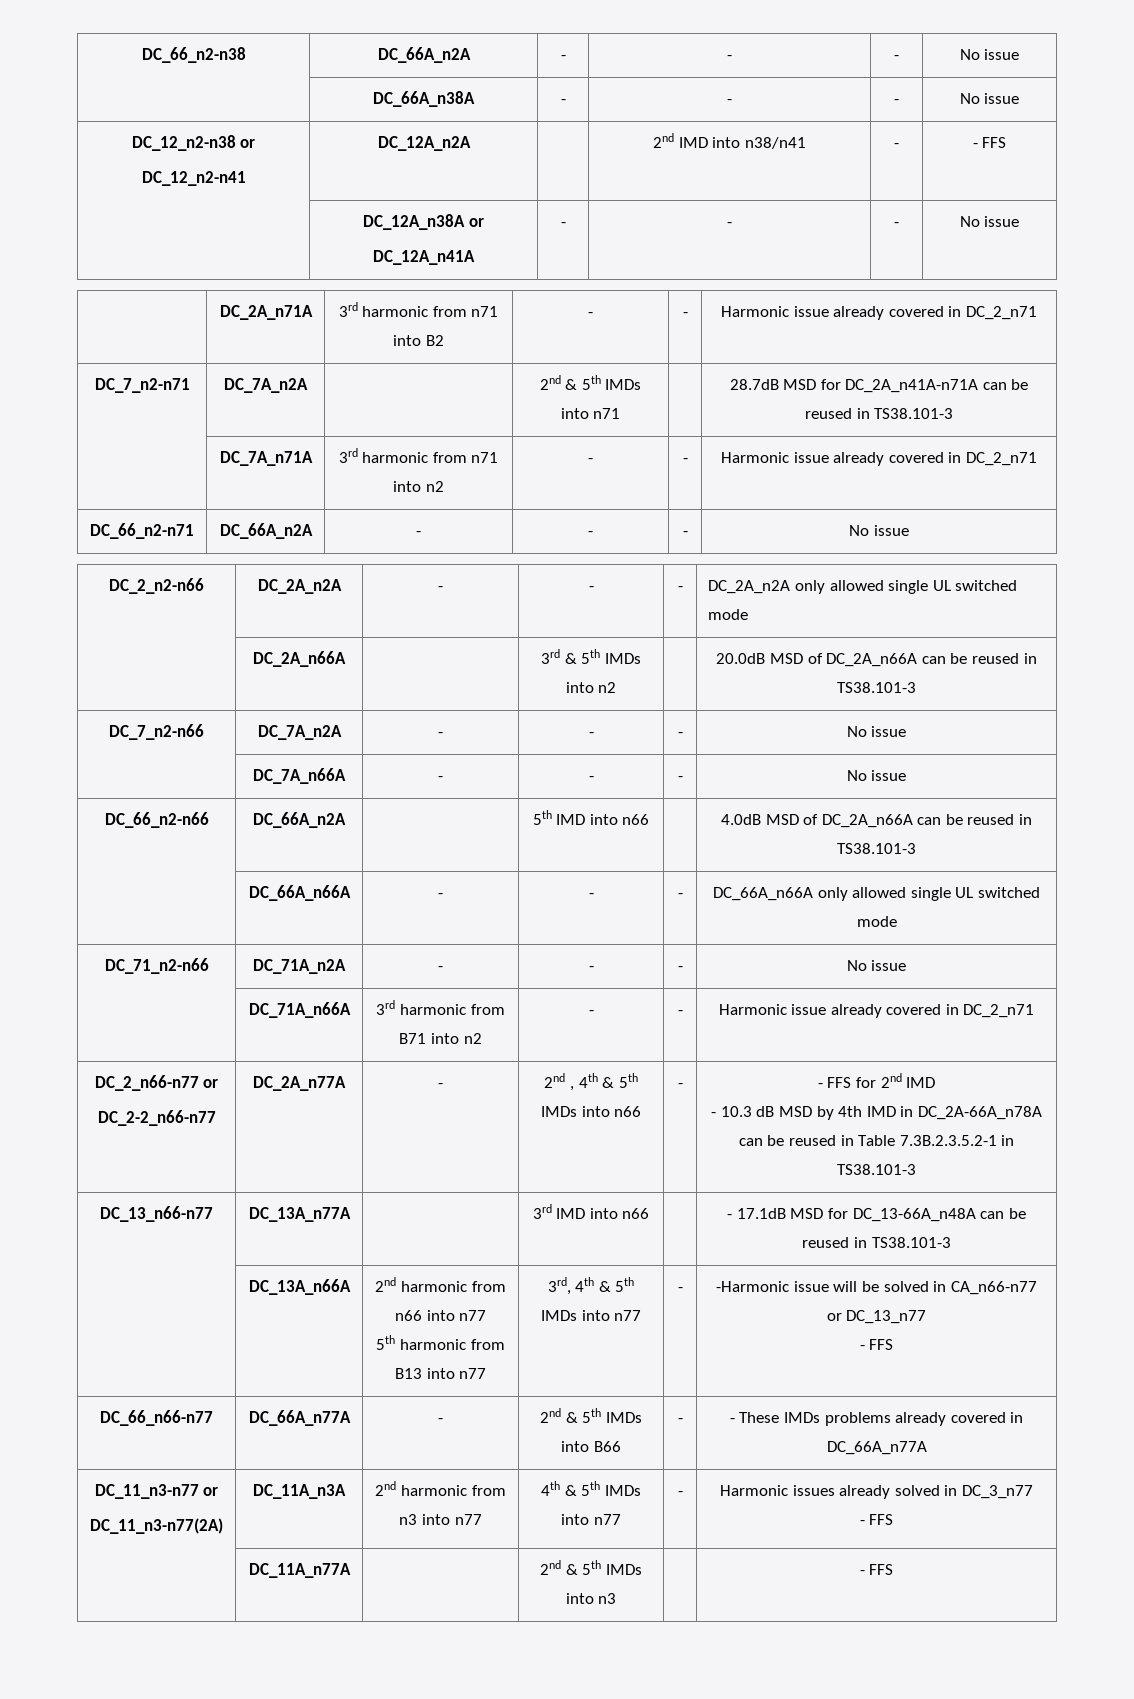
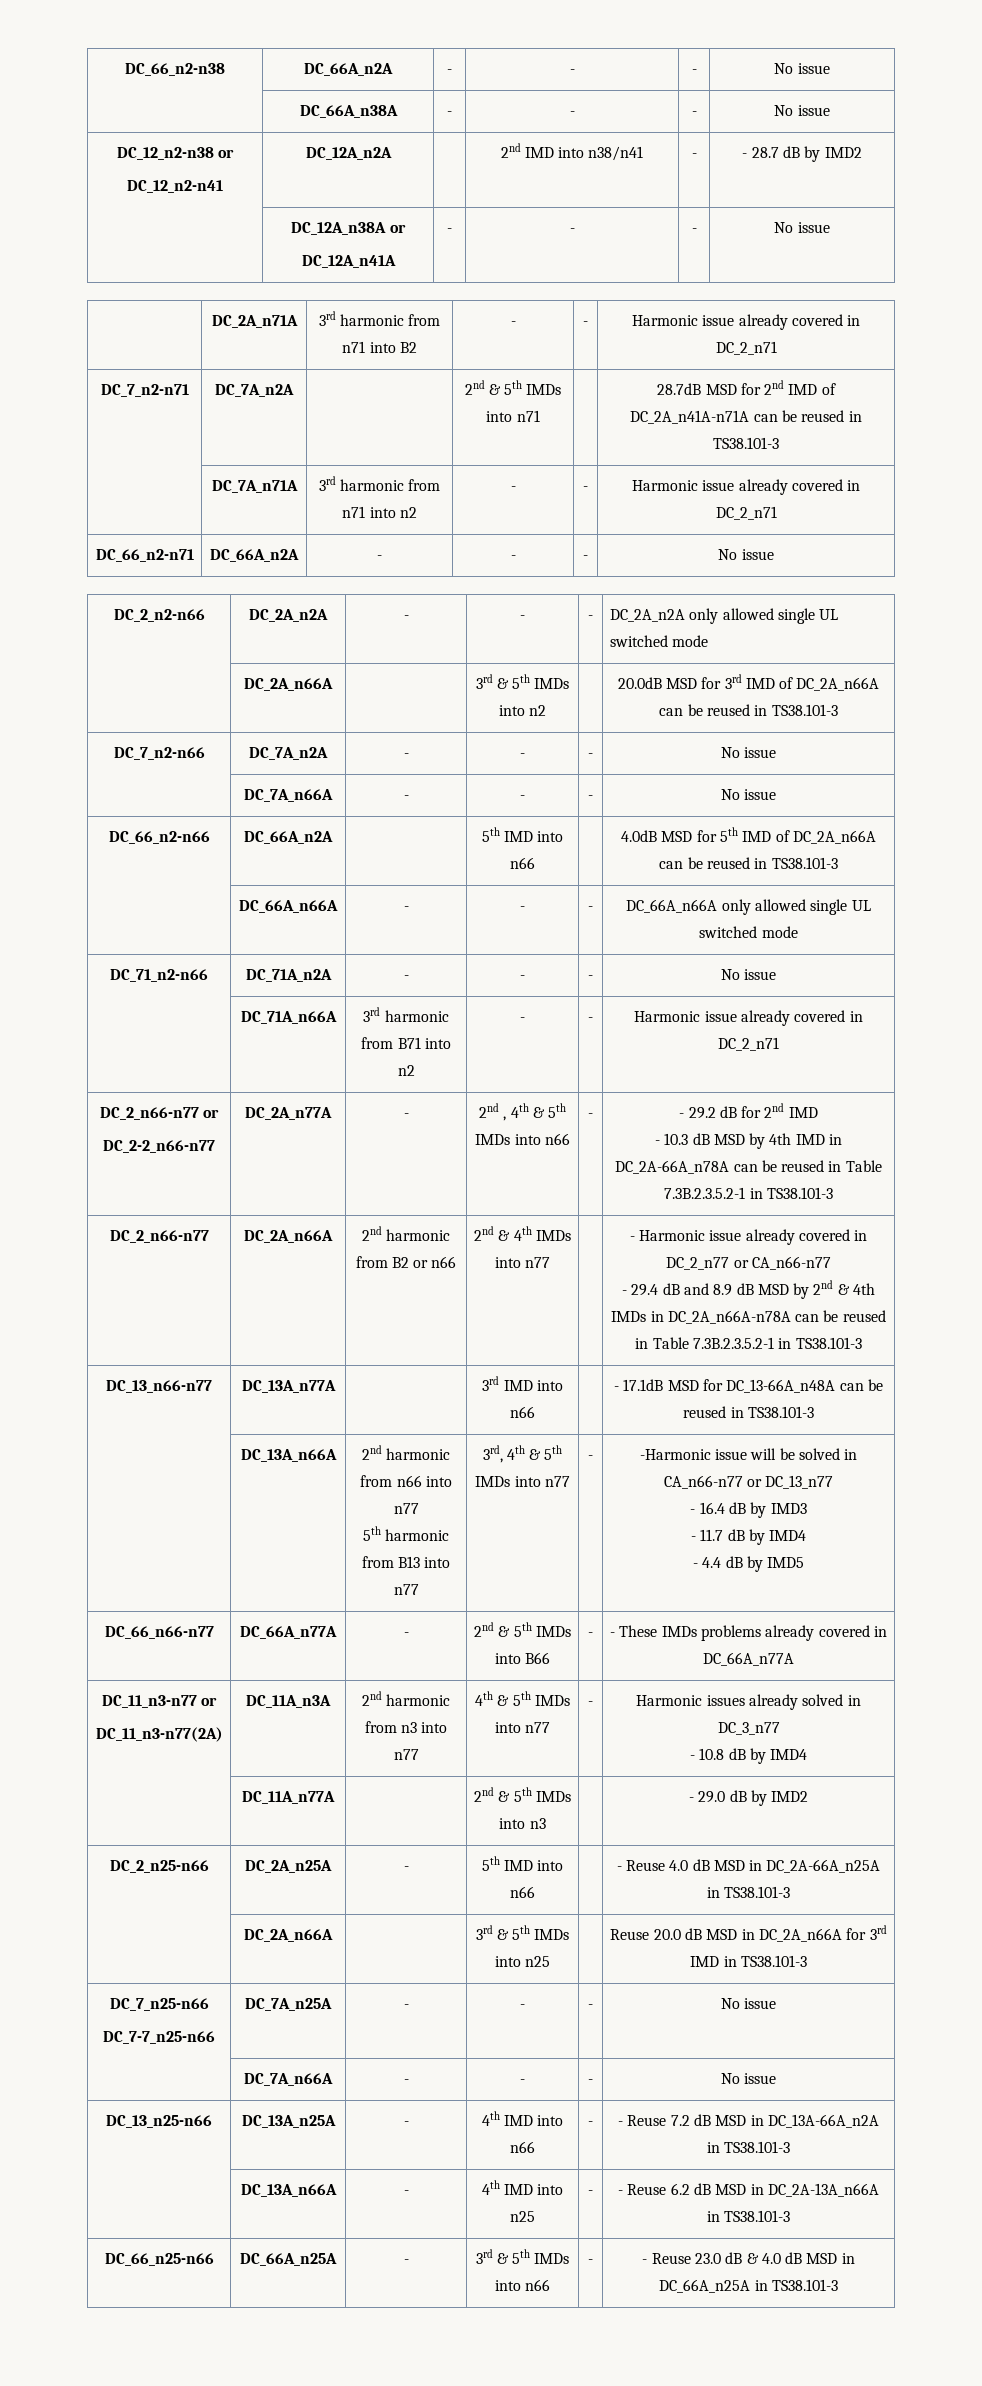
  DC_12_n2-n38 or
- DC_12_n2-n41 | DC_12A_n2A | | 2nd IMD into n38/n41 | - | - FFS
+ DC_12_n2-n41 | DC_12A_n2A | | 2nd IMD into n38/n41 | - | - 28.7 dB by IMD2
- DC_7_n2-n71 | DC_7A_n2A | | 2nd & 5th IMDs into n71 | | 28.7dB MSD for DC_2A_n41A-n71A can be reused in TS38.101-3
+ DC_7_n2-n71 | DC_7A_n2A | | 2nd & 5th IMDs into n71 | | 28.7dB MSD for 2nd IMD of DC_2A_n41A-n71A can be reused in TS38.101-3
- | DC_2A_n66A | | 3rd & 5th IMDs into n2 | | 20.0dB MSD of DC_2A_n66A can be reused in TS38.101-3
+ | DC_2A_n66A | | 3rd & 5th IMDs into n2 | | 20.0dB MSD for 3rd IMD of DC_2A_n66A can be reused in TS38.101-3
- DC_66_n2-n66 | DC_66A_n2A | | 5th IMD into n66 | | 4.0dB MSD of DC_2A_n66A can be reused in TS38.101-3
+ DC_66_n2-n66 | DC_66A_n2A | | 5th IMD into n66 | | 4.0dB MSD for 5th IMD of DC_2A_n66A can be reused in TS38.101-3
  DC_2_n66-n77 or
- DC_2-2_n66-n77 | DC_2A_n77A | - | 2nd , 4th & 5th IMDs into n66 | - | - FFS for 2nd IMD
+ DC_2-2_n66-n77 | DC_2A_n77A | - | 2nd , 4th & 5th IMDs into n66 | - | - 29.2 dB for 2nd IMD
+ DC_2_n66-n77 | DC_2A_n66A | 2nd harmonic from B2 or n66 | 2nd & 4th IMDs into n77 | | - Harmonic issue already covered in DC_2_n77 or CA_n66-n77
+ - 29.4 dB and 8.9 dB MSD by 2nd & 4th IMDs in DC_2A_n66A-n78A can be reused in Table 7.3B.2.3.5.2-1 in TS38.101-3
  -Harmonic issue will be solved in CA_n66-n77 or DC_13_n77
- - FFS
+ - 16.4 dB by IMD3
+ - 11.7 dB by IMD4
+ - 4.4 dB by IMD5
  DC_11_n3-n77 or
  DC_11_n3-n77(2A) | DC_11A_n3A | 2nd harmonic from n3 into n77 | 4th & 5th IMDs into n77 | - | Harmonic issues already solved in DC_3_n77
- - FFS
+ - 10.8 dB by IMD4
- | DC_11A_n77A | | 2nd & 5th IMDs into n3 | | - FFS
+ | DC_11A_n77A | | 2nd & 5th IMDs into n3 | | - 29.0 dB by IMD2
+ DC_2_n25-n66 | DC_2A_n25A | - | 5th IMD into n66 | | - Reuse 4.0 dB MSD in DC_2A-66A_n25A in TS38.101-3
+ | DC_2A_n66A | | 3rd & 5th IMDs into n25 | | Reuse 20.0 dB MSD in DC_2A_n66A for 3rd IMD in TS38.101-3
+ DC_7_n25-n66
+ DC_7-7_n25-n66 | DC_7A_n25A | - | - | - | No issue
+ | DC_7A_n66A | - | - | - | No issue
+ DC_13_n25-n66 | DC_13A_n25A | - | 4th IMD into n66 | - | - Reuse 7.2 dB MSD in DC_13A-66A_n2A in TS38.101-3
+ | DC_13A_n66A | - | 4th IMD into n25 | - | - Reuse 6.2 dB MSD in DC_2A-13A_n66A in TS38.101-3
+ DC_66_n25-n66 | DC_66A_n25A | - | 3rd & 5th IMDs into n66 | - | - Reuse 23.0 dB & 4.0 dB MSD in DC_66A_n25A in TS38.101-3

